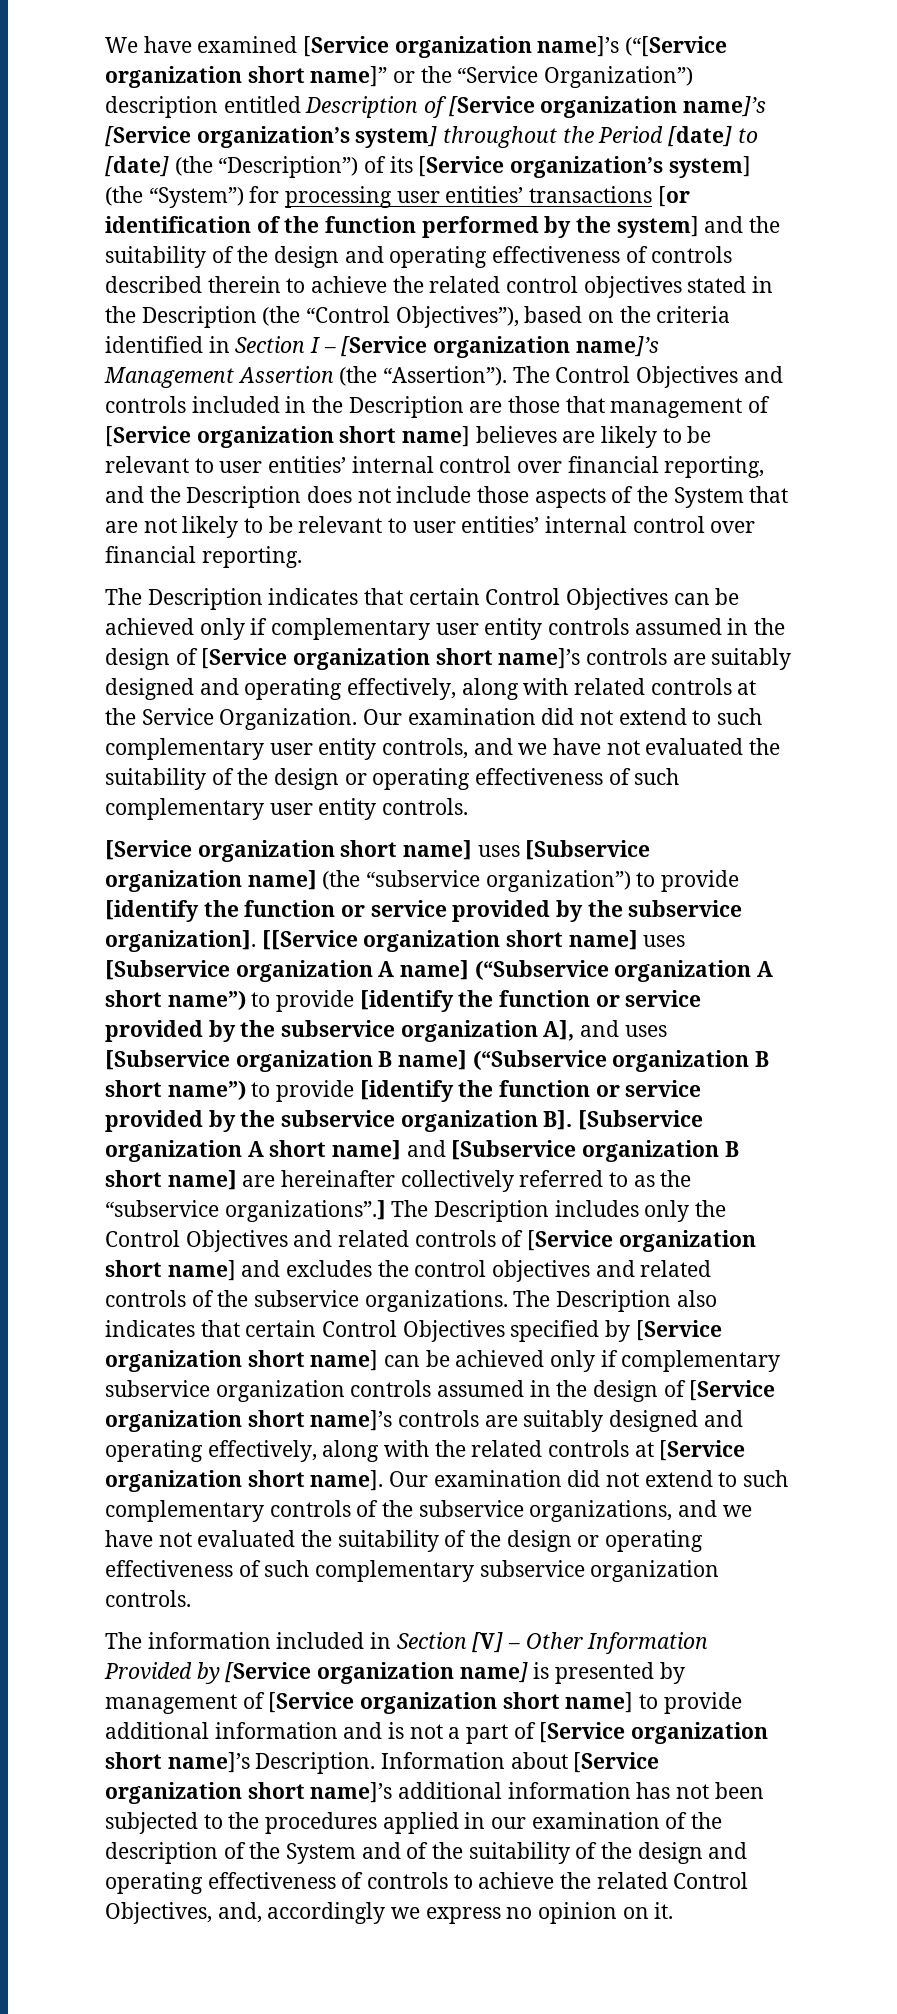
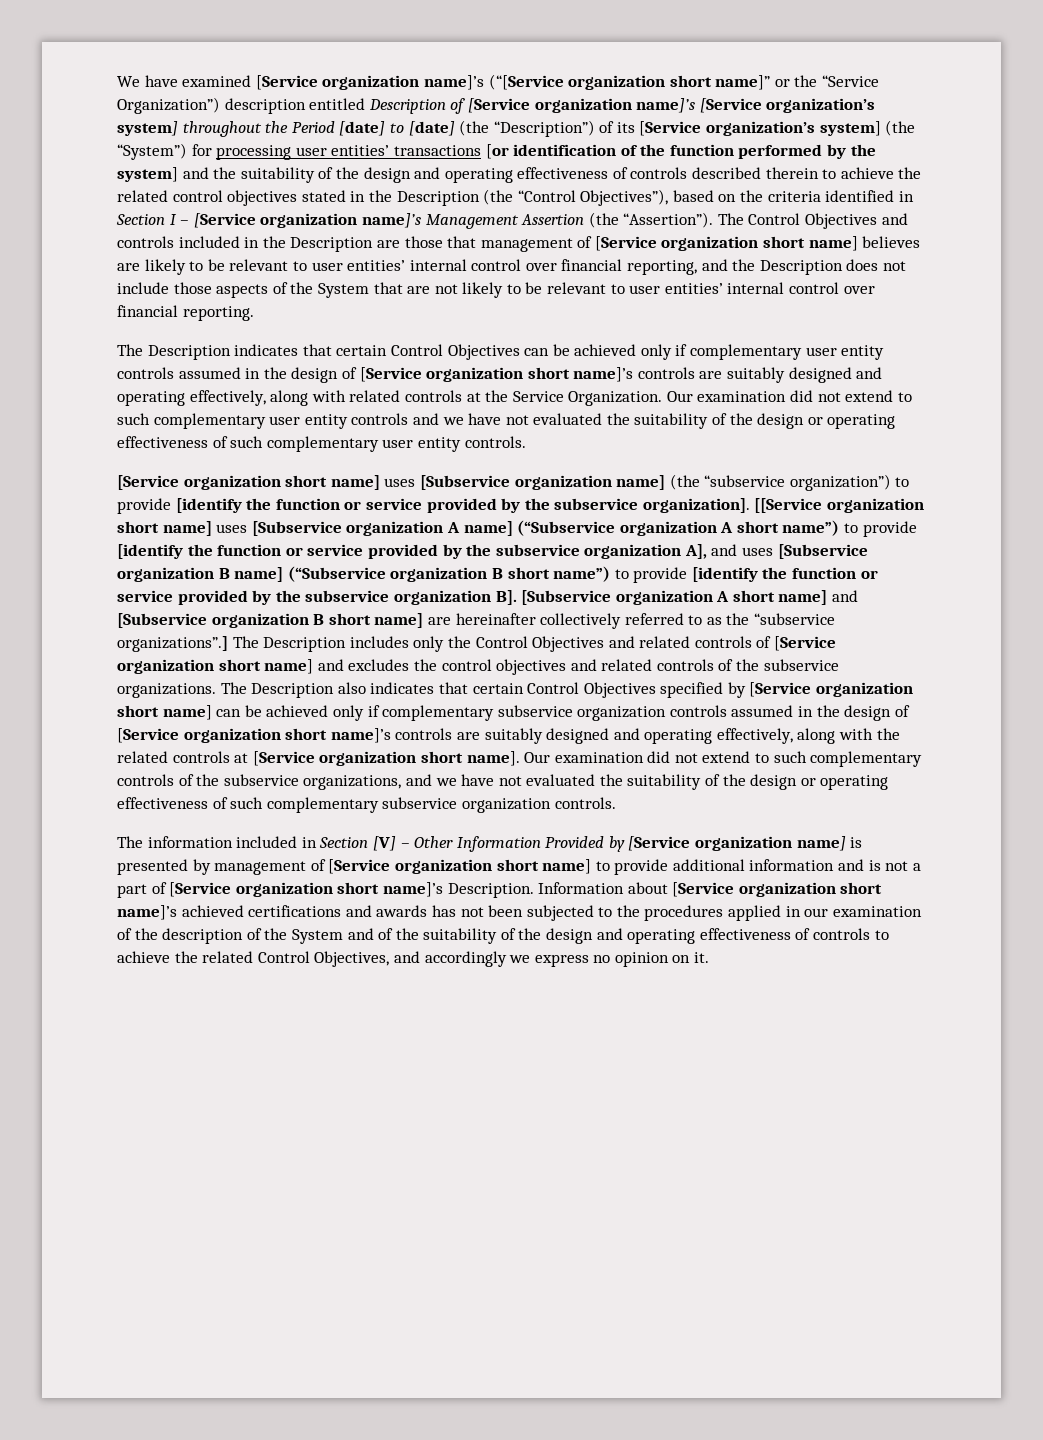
- Our examination did not extend to such complementary user entity controls, and we have not evaluated the suitability of the design or operating effectiveness of such complementary user entity controls.
+ Our examination did not extend to such complementary user entity controls and we have not evaluated the suitability of the design or operating effectiveness of such complementary user entity controls.
- Information about [Service organization short name]’s additional information has not been subjected to the procedures applied in our examination of the description of the System and of the suitability of the design and operating effectiveness of controls to achieve the related Control Objectives, and, accordingly we express no opinion on it.
+ Information about [Service organization short name]’s achieved certifications and awards has not been subjected to the procedures applied in our examination of the description of the System and of the suitability of the design and operating effectiveness of controls to achieve the related Control Objectives, and accordingly we express no opinion on it.

